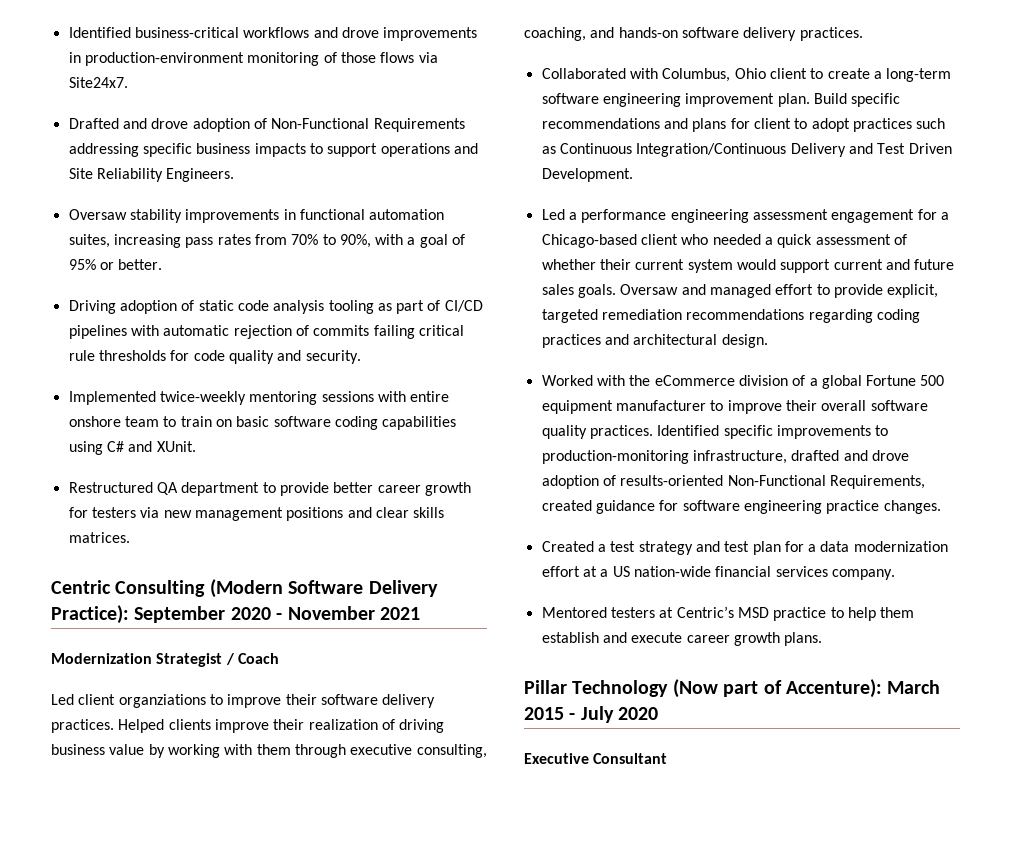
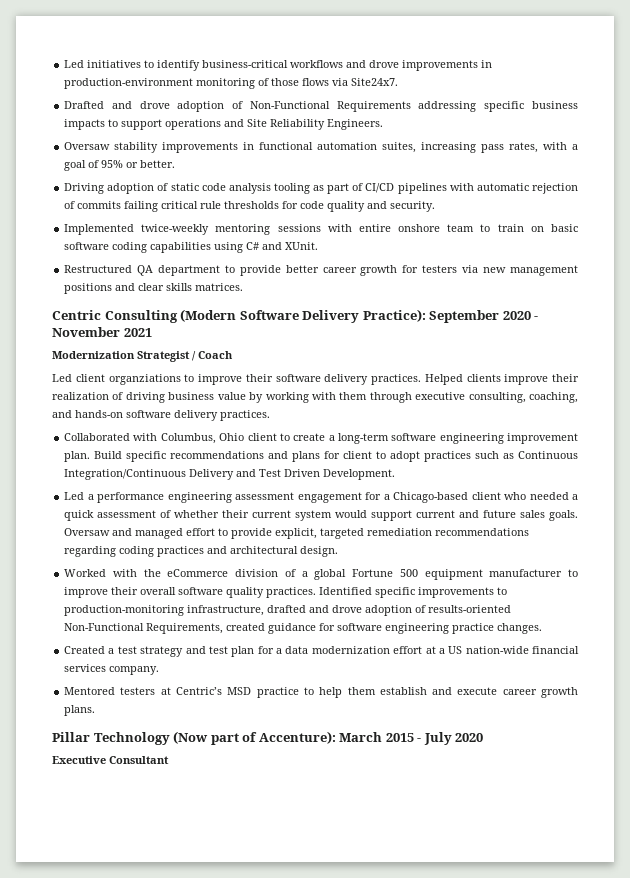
- Identified business-critical workflows and drove improvements in production-environment monitoring of those flows via Site24x7.
+ Led initiatives to identify business-critical workflows and drove improvements in production-environment monitoring of those flows via Site24x7.
- Oversaw stability improvements in functional automation suites, increasing pass rates from 70% to 90%, with a goal of 95% or better.
+ Oversaw stability improvements in functional automation suites, increasing pass rates, with a goal of 95% or better.

